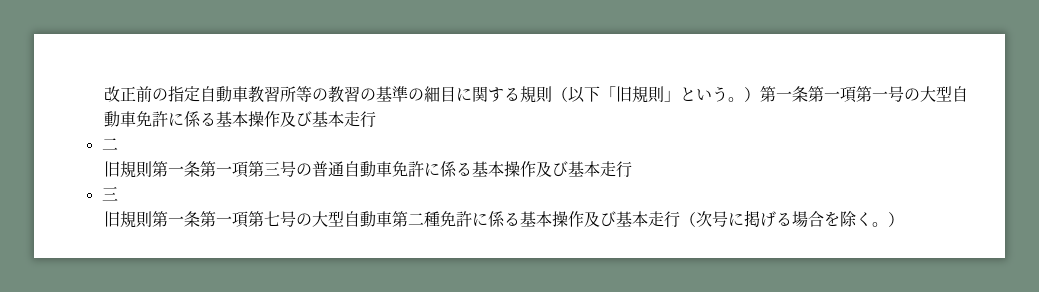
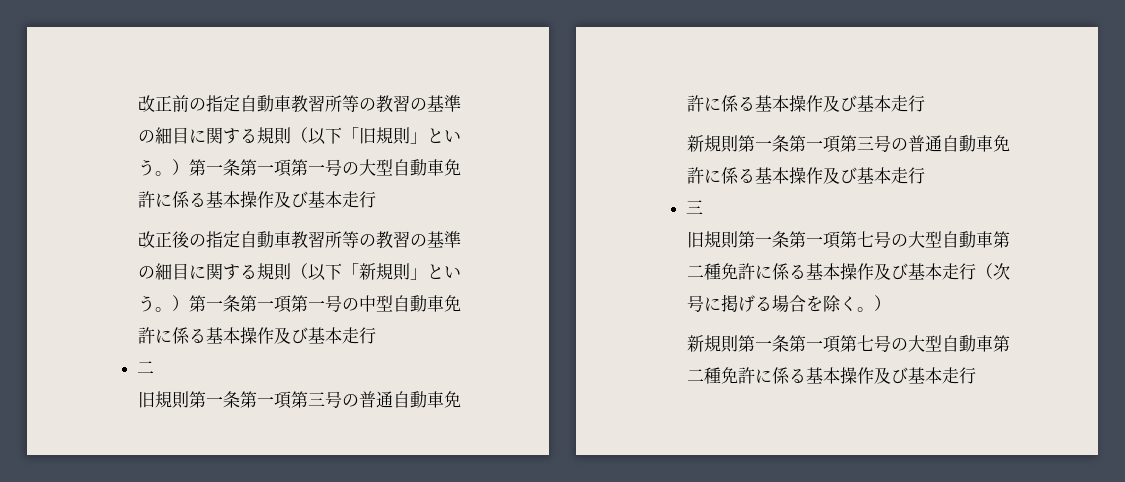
+ 改正後の指定自動車教習所等の教習の基準の細目に関する規則（以下「新規則」という。）第一条第一項第一号の中型自動車免許に係る基本操作及び基本走行
+ 新規則第一条第一項第三号の普通自動車免許に係る基本操作及び基本走行
+ 新規則第一条第一項第七号の大型自動車第二種免許に係る基本操作及び基本走行

